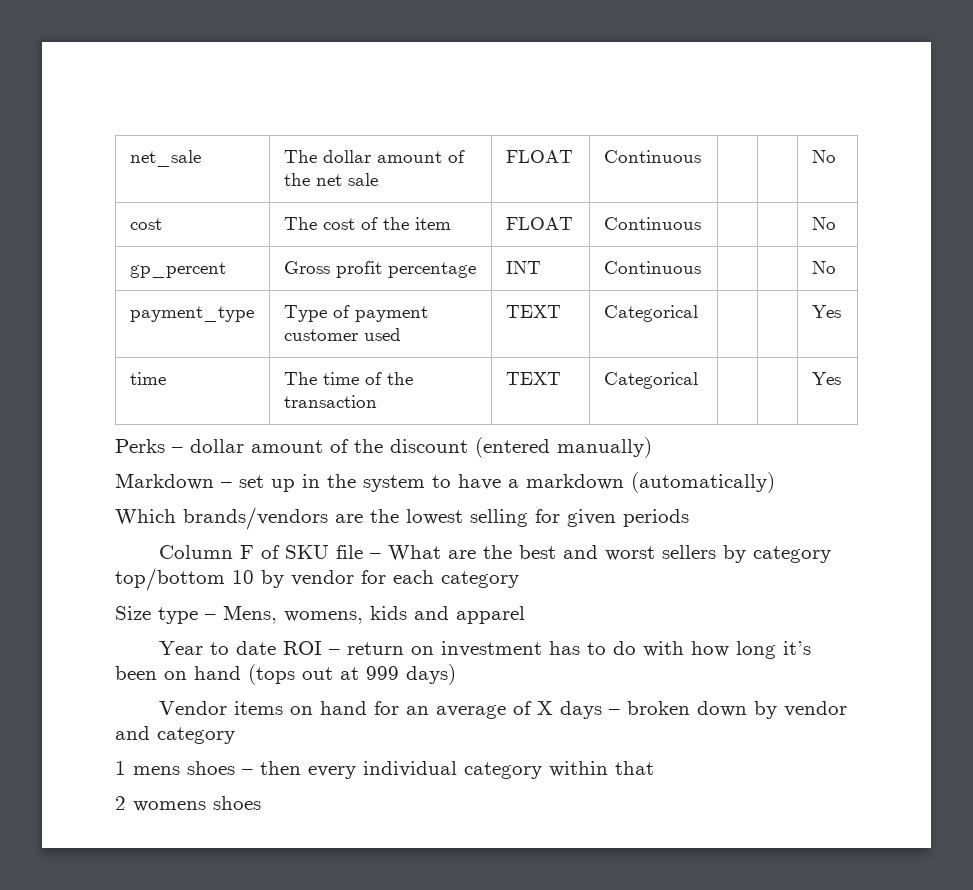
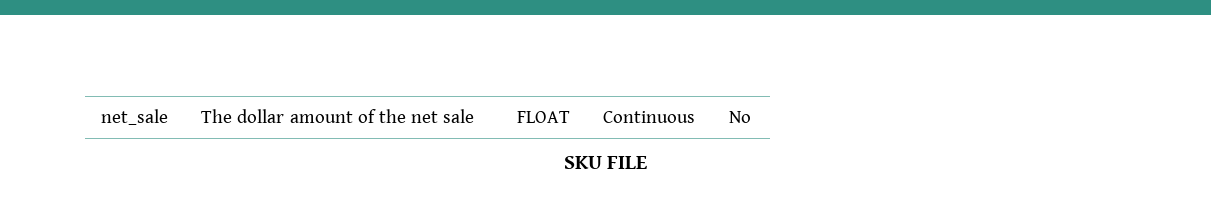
- net_sale | The dollar amount of the net sale | FLOAT | Continuous | | | No
- cost | The cost of the item | FLOAT | Continuous | | | No
- gp_percent | Gross profit percentage | INT | Continuous | | | No
- payment_type | Type of payment customer used | TEXT | Categorical | | | Yes
- time | The time of the transaction | TEXT | Categorical | | | Yes
- Perks – dollar amount of the discount (entered manually)
- Markdown – set up in the system to have a markdown (automatically)
- Which brands/vendors are the lowest selling for given periods
- Column F of SKU file – What are the best and worst sellers by category top/bottom 10 by vendor for each category
- Size type – Mens, womens, kids and apparel
- Year to date ROI – return on investment has to do with how long it’s been on hand (tops out at 999 days)
- Vendor items on hand for an average of X days – broken down by vendor and category
- 1 mens shoes – then every individual category within that
- 2 womens shoes
+ net_sale | The dollar amount of the net sale | FLOAT | Continuous | No
+ SKU FILE

